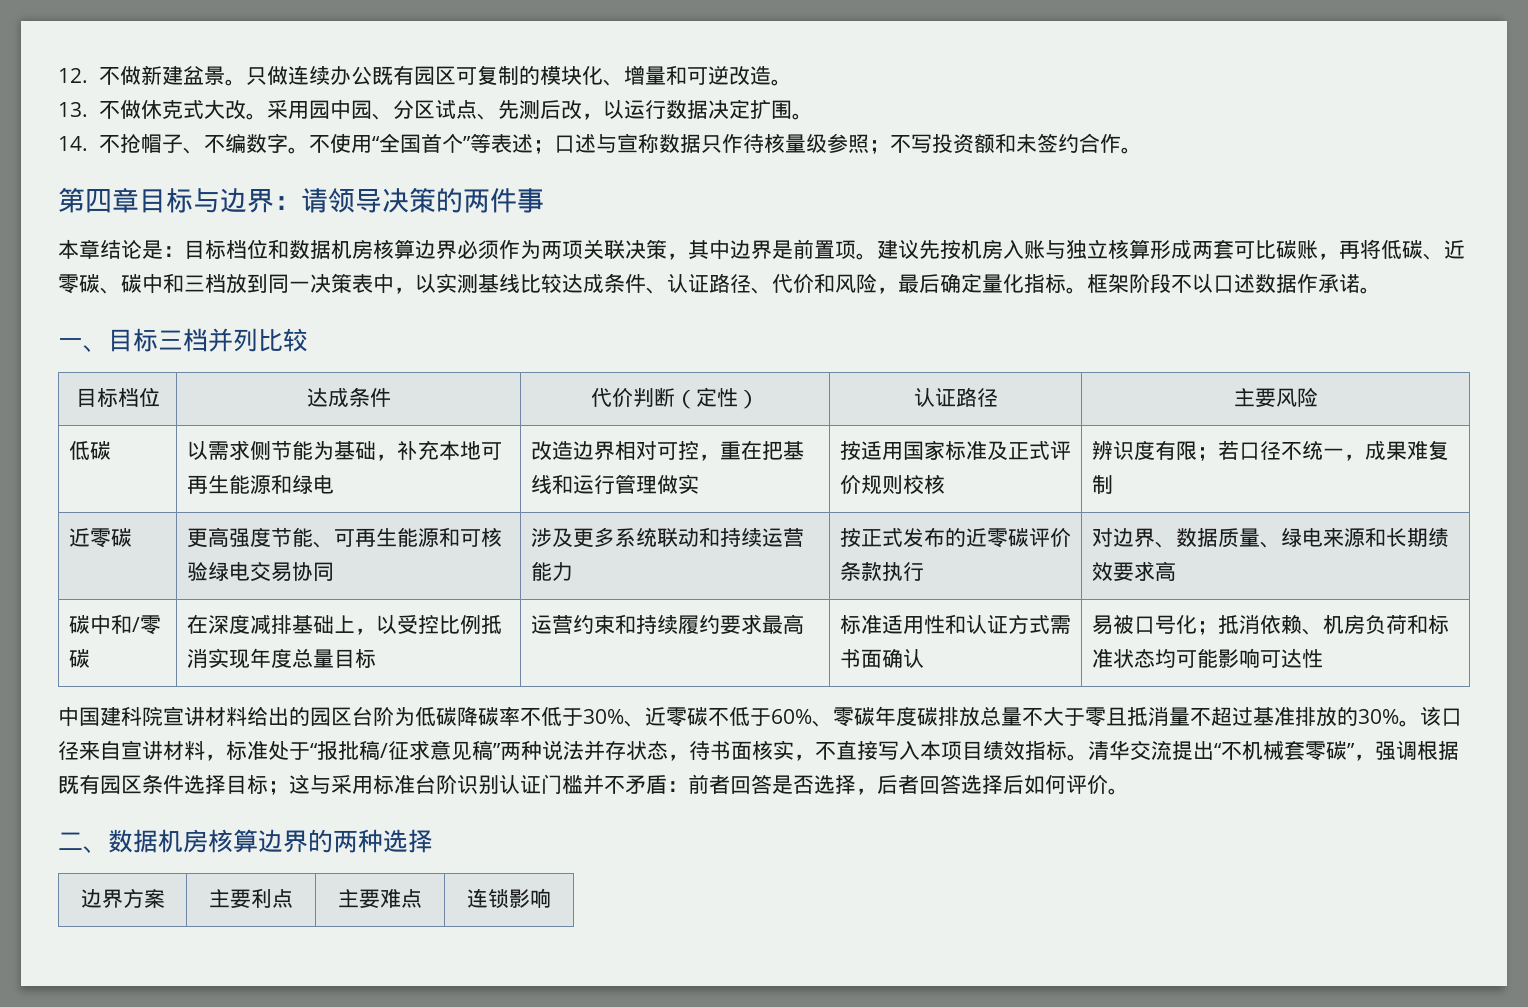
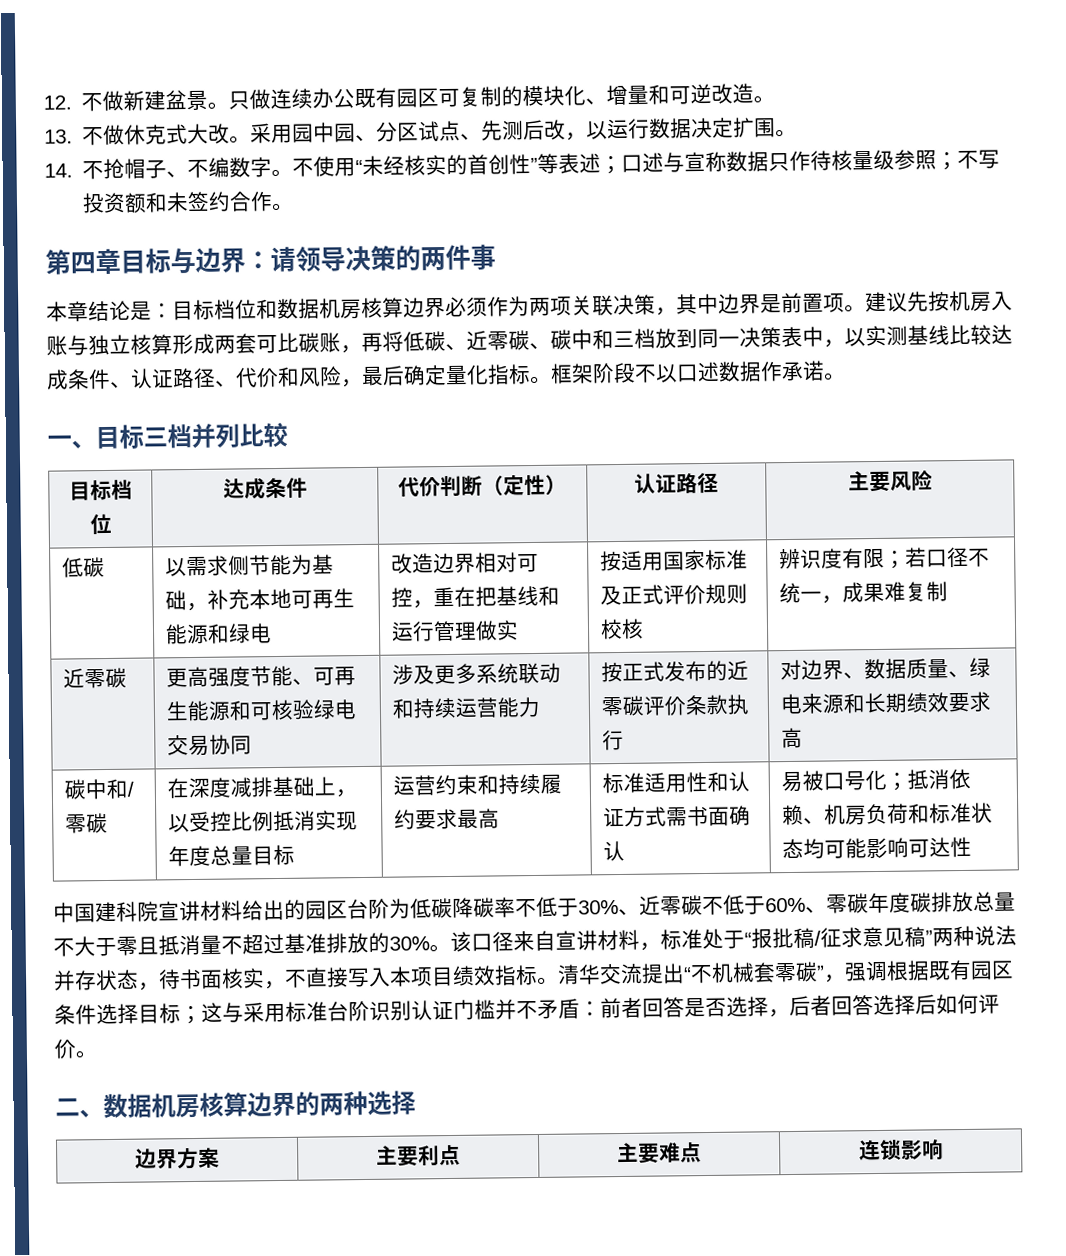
- 不使用“全国首个”等表述；口述与宣称数据只作待核量级参照；不写投资额和未签约合作。
+ 不使用“未经核实的首创性”等表述；口述与宣称数据只作待核量级参照；不写投资额和未签约合作。

